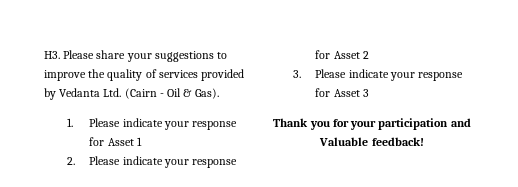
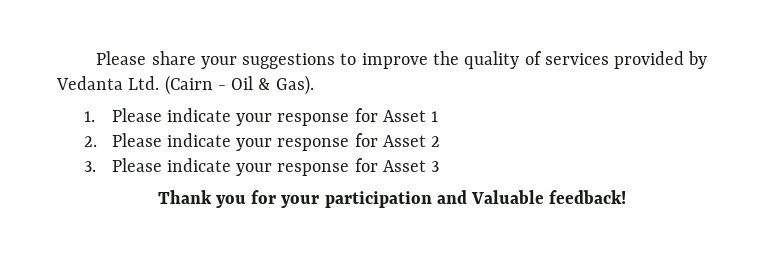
- H3. Please share your suggestions to improve the quality of services provided by Vedanta Ltd. (Cairn - Oil & Gas).
+ Please share your suggestions to improve the quality of services provided by Vedanta Ltd. (Cairn - Oil & Gas).

